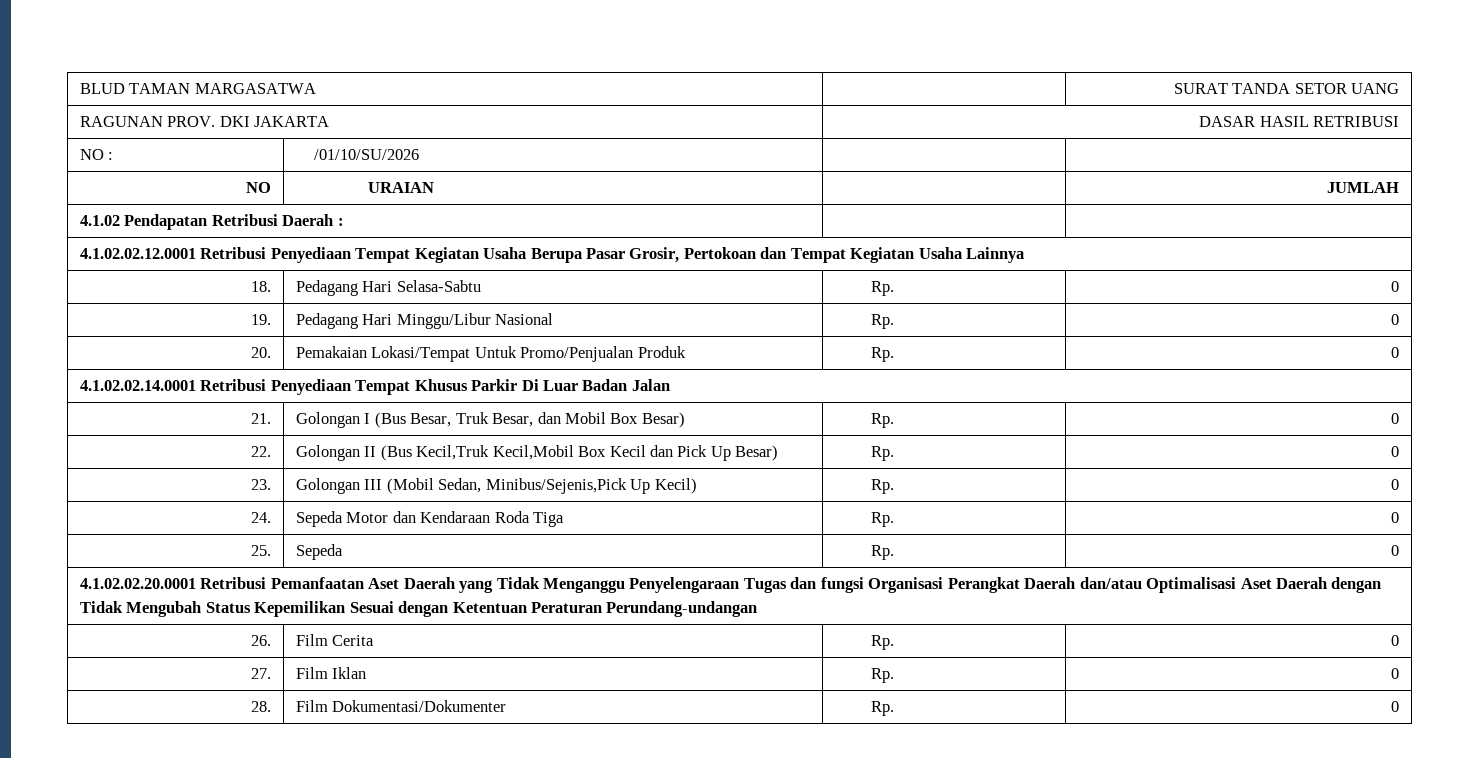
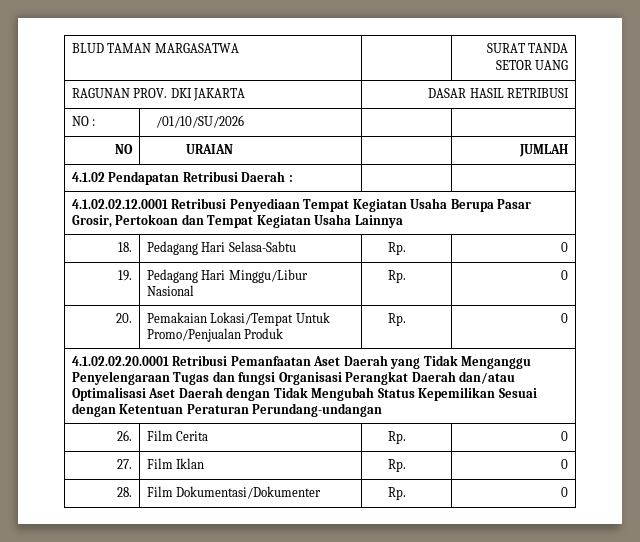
- 4.1.02.02.14.0001 Retribusi Penyediaan Tempat Khusus Parkir Di Luar Badan Jalan
- 21. | Golongan I (Bus Besar, Truk Besar, dan Mobil Box Besar) | Rp. | 0
- 22. | Golongan II (Bus Kecil,Truk Kecil,Mobil Box Kecil dan Pick Up Besar) | Rp. | 0
- 23. | Golongan III (Mobil Sedan, Minibus/Sejenis,Pick Up Kecil) | Rp. | 0
- 24. | Sepeda Motor dan Kendaraan Roda Tiga | Rp. | 0
- 25. | Sepeda | Rp. | 0

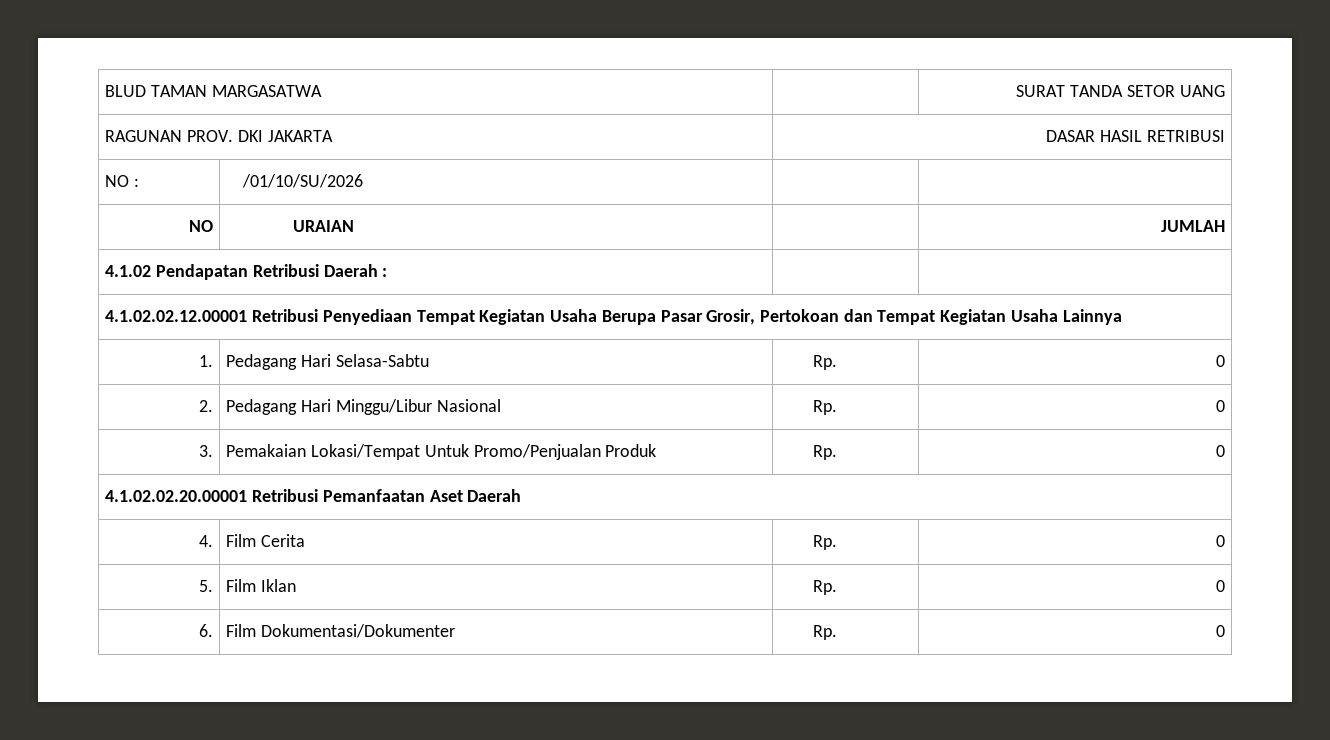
- 4.1.02.02.12.0001 Retribusi Penyediaan Tempat Kegiatan Usaha Berupa Pasar Grosir, Pertokoan dan Tempat Kegiatan Usaha Lainnya
+ 4.1.02.02.12.00001 Retribusi Penyediaan Tempat Kegiatan Usaha Berupa Pasar Grosir, Pertokoan dan Tempat Kegiatan Usaha Lainnya
- 18. | Pedagang Hari Selasa-Sabtu | Rp. | 0
+ 1. | Pedagang Hari Selasa-Sabtu | Rp. | 0
- 19. | Pedagang Hari Minggu/Libur Nasional | Rp. | 0
+ 2. | Pedagang Hari Minggu/Libur Nasional | Rp. | 0
- 20. | Pemakaian Lokasi/Tempat Untuk Promo/Penjualan Produk | Rp. | 0
+ 3. | Pemakaian Lokasi/Tempat Untuk Promo/Penjualan Produk | Rp. | 0
- 4.1.02.02.20.0001 Retribusi Pemanfaatan Aset Daerah yang Tidak Menganggu Penyelengaraan Tugas dan fungsi Organisasi Perangkat Daerah dan/atau Optimalisasi Aset Daerah dengan Tidak Mengubah Status Kepemilikan Sesuai dengan Ketentuan Peraturan Perundang-undangan
- 26. | Film Cerita | Rp. | 0
+ 4.1.02.02.20.00001 Retribusi Pemanfaatan Aset Daerah
+ 4. | Film Cerita | Rp. | 0
- 27. | Film Iklan | Rp. | 0
+ 5. | Film Iklan | Rp. | 0
- 28. | Film Dokumentasi/Dokumenter | Rp. | 0
+ 6. | Film Dokumentasi/Dokumenter | Rp. | 0

